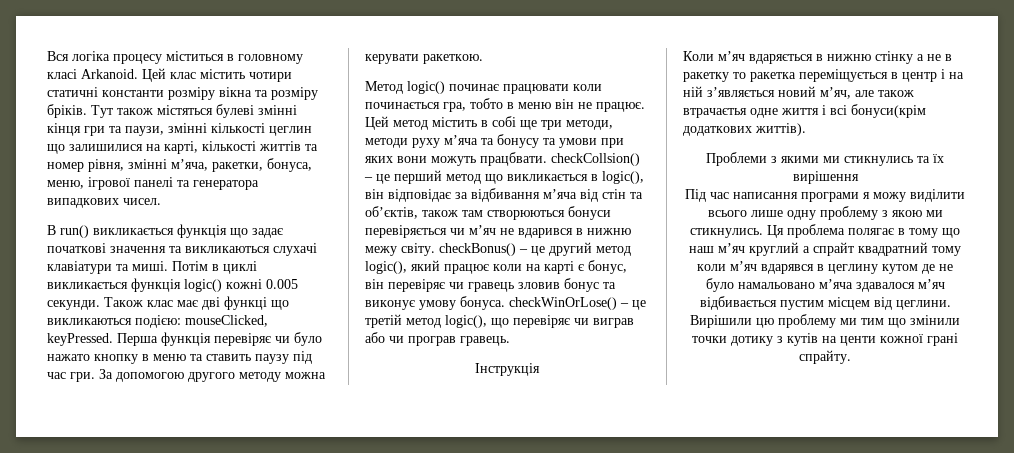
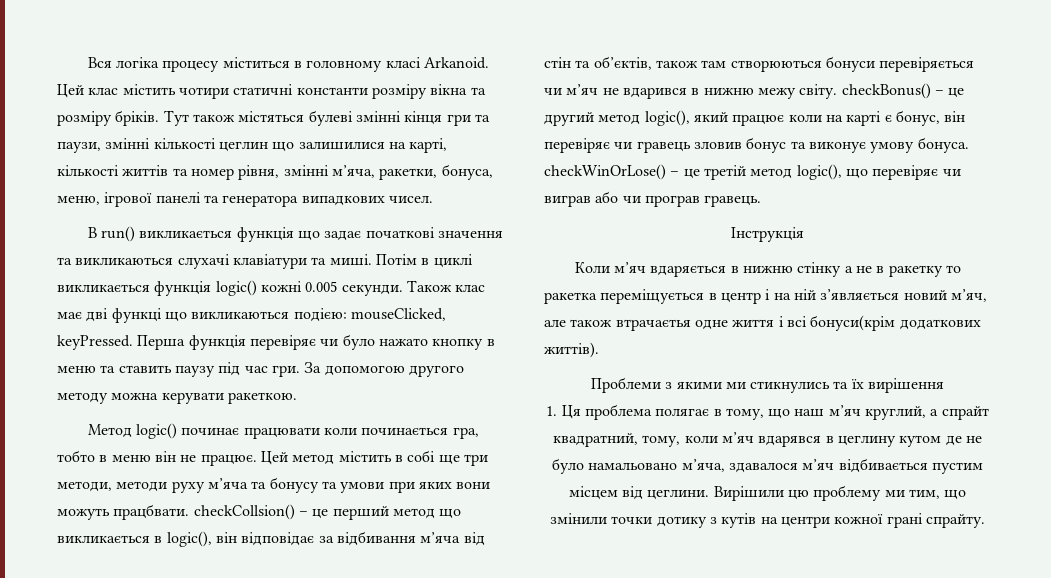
- Під час написання програми я можу виділити всього лише одну проблему з якою ми стикнулись. Ця проблема полягає в тому що наш м’яч круглий а спрайт квадратний тому коли м’яч вдарявся в цеглину кутом де не було намальовано м’яча здавалося м’яч відбивається пустим місцем від цеглини.
+ 1. Ця проблема полягає в тому, що наш м’яч круглий, а спрайт квадратний, тому, коли м’яч вдарявся в цеглину кутом де не було намальовано м’яча, здавалося м’яч відбивається пустим місцем від цеглини.
- Вирішили цю проблему ми тим що змінили точки дотику з кутів на центи кожної грані спрайту.
+ Вирішили цю проблему ми тим, що змінили точки дотику з кутів на центри кожної грані спрайту.

